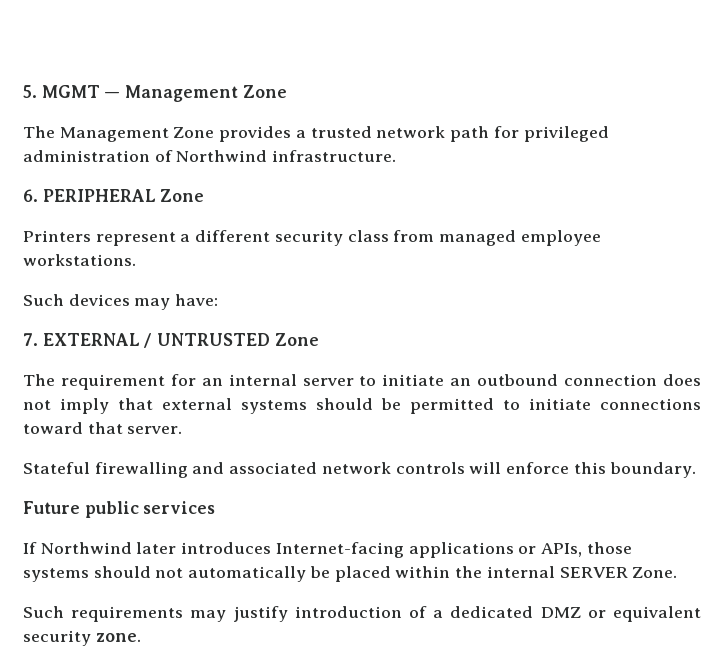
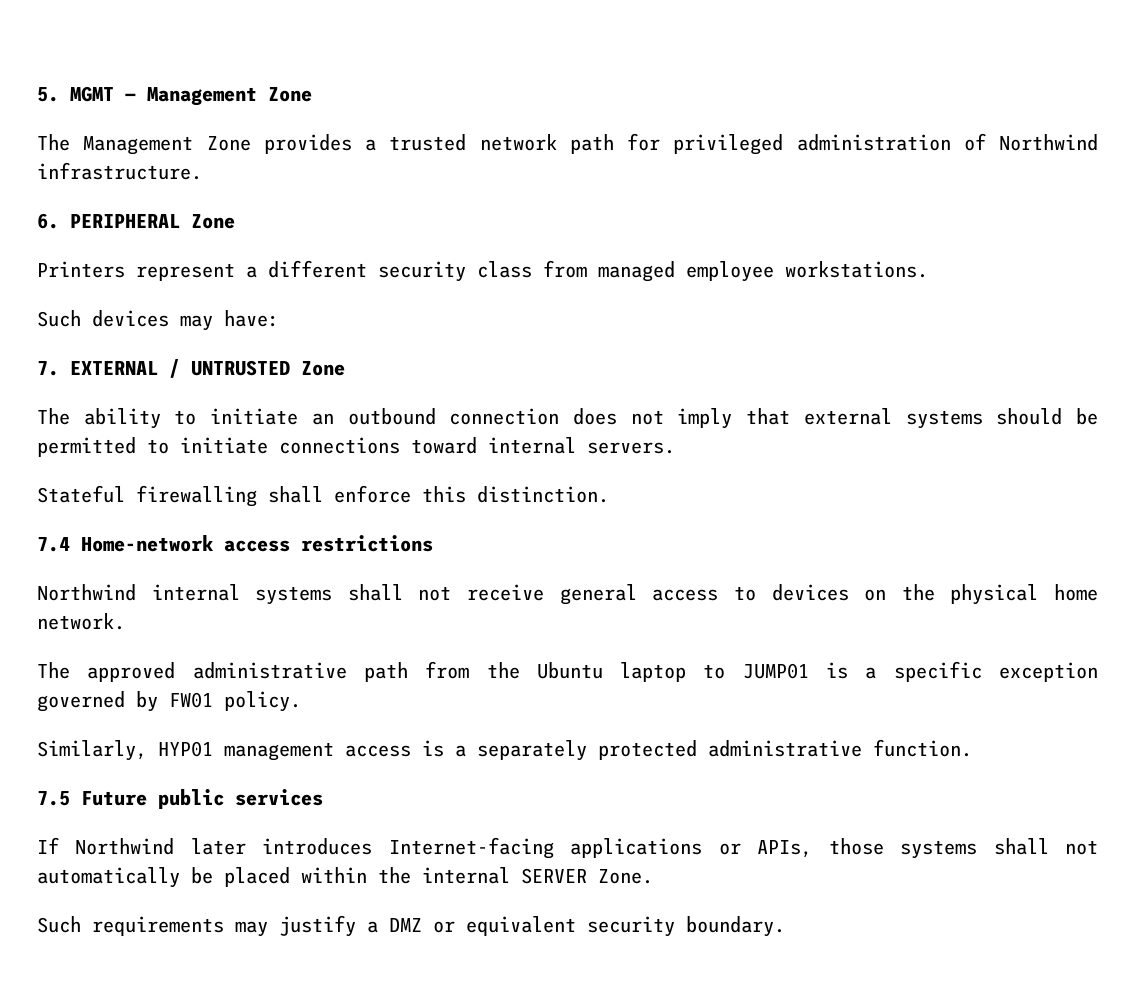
- The requirement for an internal server to initiate an outbound connection does not imply that external systems should be permitted to initiate connections toward that server.
+ The ability to initiate an outbound connection does not imply that external systems should be permitted to initiate connections toward internal servers.
- Stateful firewalling and associated network controls will enforce this boundary.
- Future public services
+ Stateful firewalling shall enforce this distinction.
+ 7.4 Home-network access restrictions
+ Northwind internal systems shall not receive general access to devices on the physical home network.
+ The approved administrative path from the Ubuntu laptop to JUMP01 is a specific exception governed by FW01 policy.
+ Similarly, HYP01 management access is a separately protected administrative function.
+ 7.5 Future public services
- If Northwind later introduces Internet-facing applications or APIs, those systems should not automatically be placed within the internal SERVER Zone.
+ If Northwind later introduces Internet-facing applications or APIs, those systems shall not automatically be placed within the internal SERVER Zone.
- Such requirements may justify introduction of a dedicated DMZ or equivalent security zone.
+ Such requirements may justify a DMZ or equivalent security boundary.

